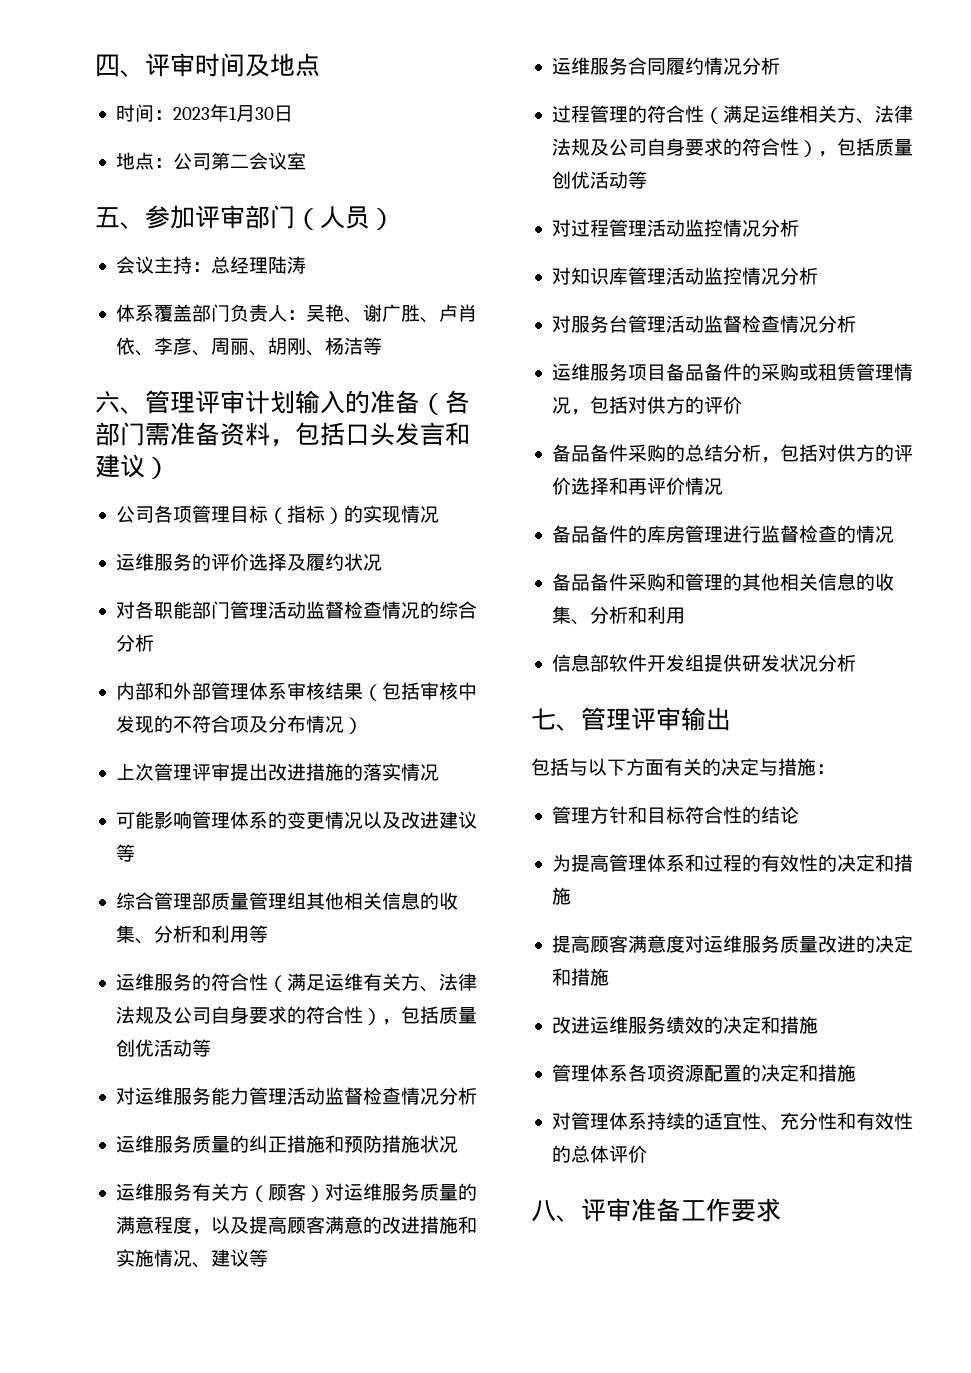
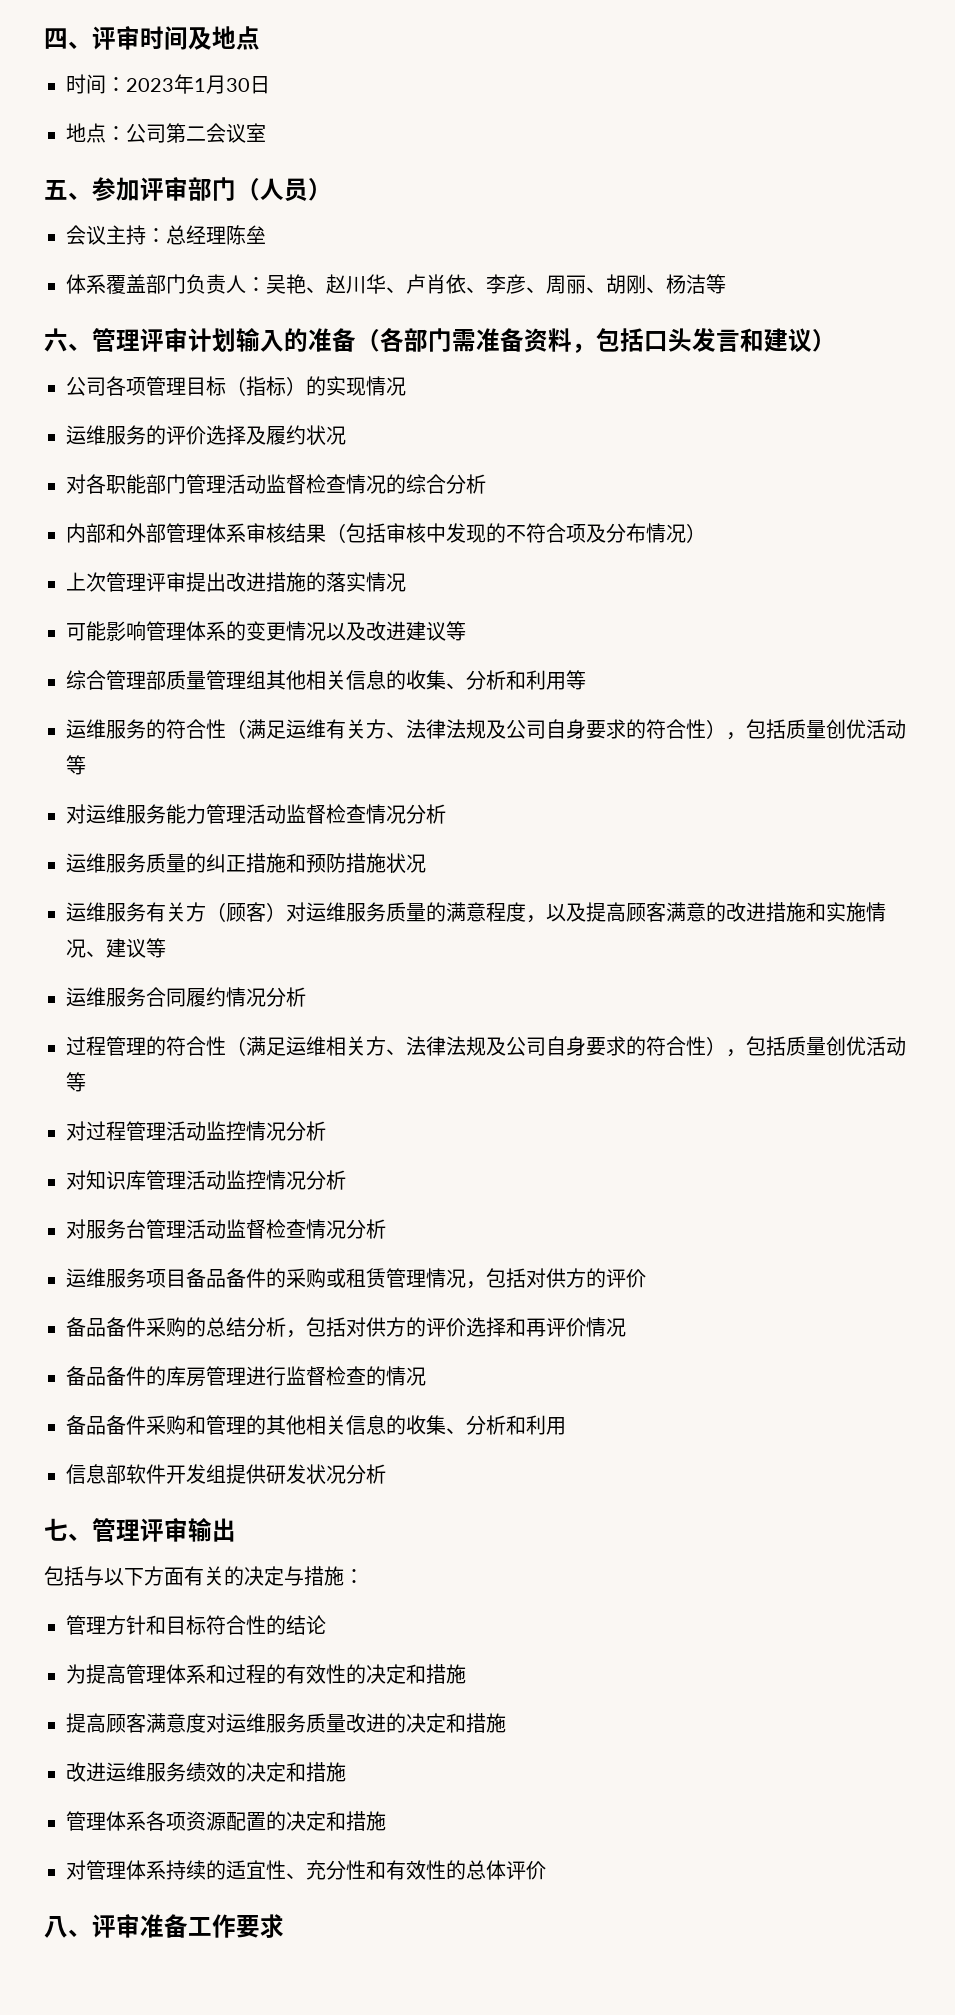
- 会议主持：总经理陆涛
+ 会议主持：总经理陈垒
- 体系覆盖部门负责人：吴艳、谢广胜、卢肖依、李彦、周丽、胡刚、杨洁等
+ 体系覆盖部门负责人：吴艳、赵川华、卢肖依、李彦、周丽、胡刚、杨洁等

